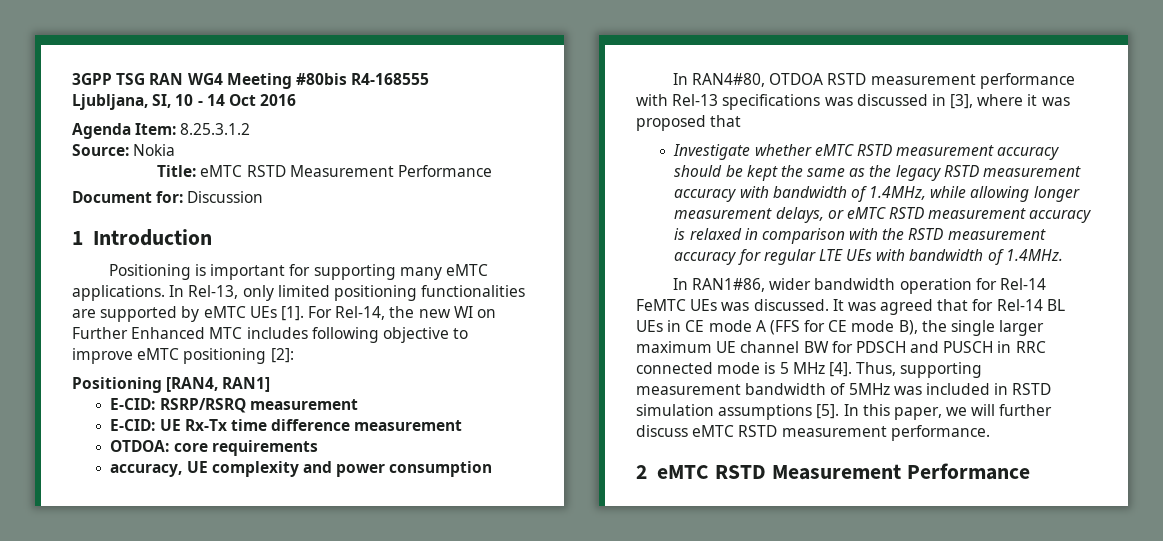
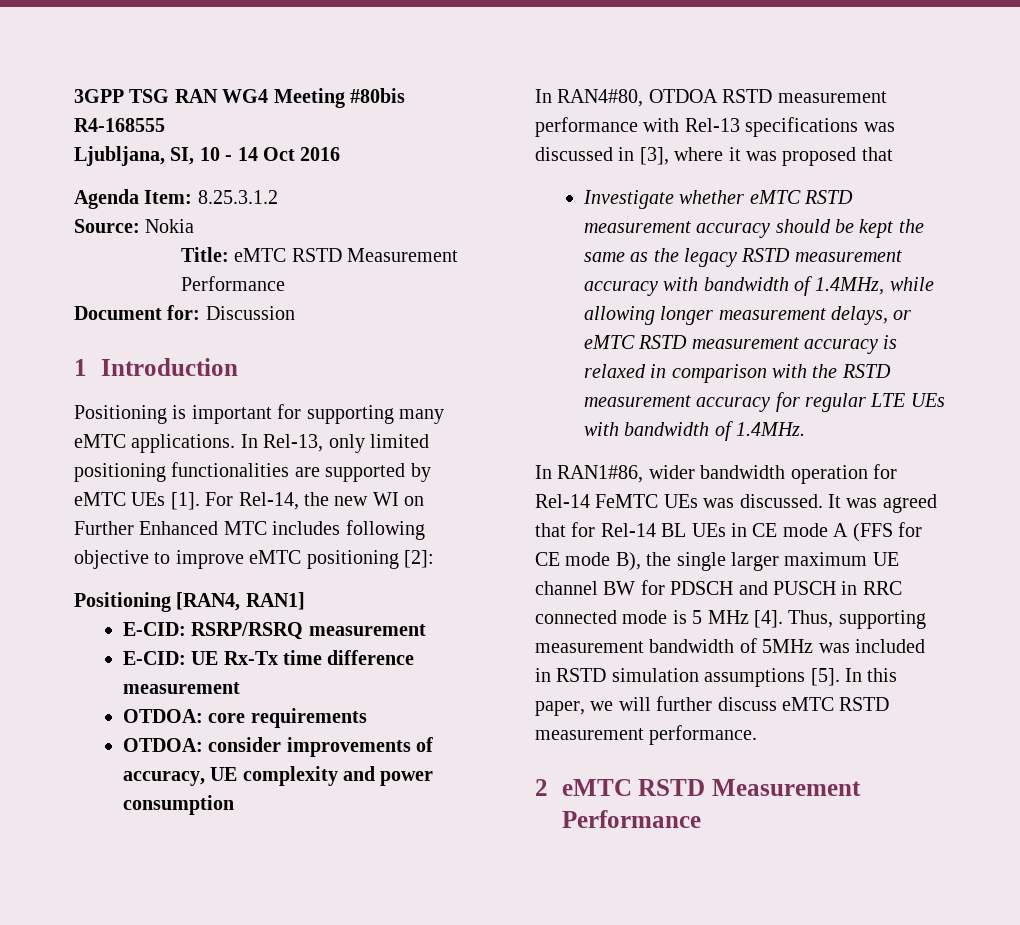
- accuracy, UE complexity and power consumption
+ OTDOA: consider improvements of accuracy, UE complexity and power consumption

